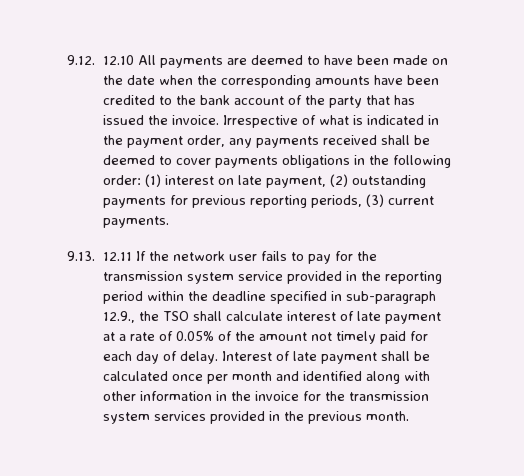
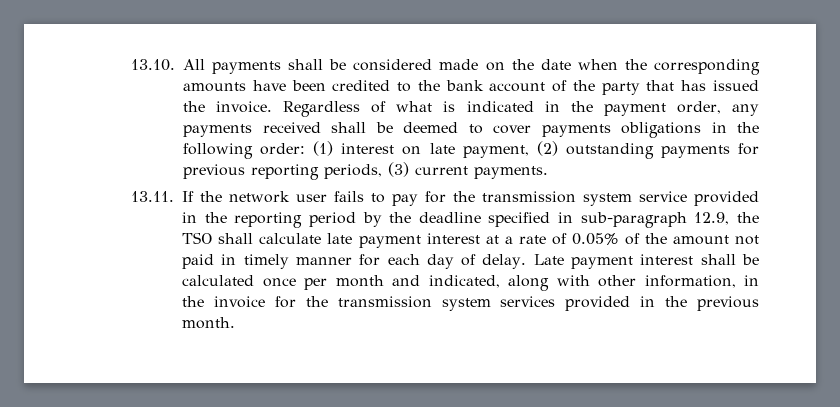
- 9.12. 12.10 All payments are deemed to have been made on the date when the corresponding amounts have been credited to the bank account of the party that has issued the invoice.
+ 13.10. All payments shall be considered made on the date when the corresponding amounts have been credited to the bank account of the party that has issued the invoice.
- Irrespective of what is indicated in the payment order, any payments received shall be deemed to cover payments obligations in the following order: (1) interest on late payment, (2) outstanding payments for previous reporting periods, (3) current payments.
+ Regardless of what is indicated in the payment order, any payments received shall be deemed to cover payments obligations in the following order: (1) interest on late payment, (2) outstanding payments for previous reporting periods, (3) current payments.
- 9.13. 12.11 If the network user fails to pay for the transmission system service provided in the reporting period within the deadline specified in sub-paragraph 12.9., the TSO shall calculate interest of late payment at a rate of 0.05% of the amount not timely paid for each day of delay.
+ 13.11. If the network user fails to pay for the transmission system service provided in the reporting period by the deadline specified in sub-paragraph 12.9, the TSO shall calculate late payment interest at a rate of 0.05% of the amount not paid in timely manner for each day of delay.
- Interest of late payment shall be calculated once per month and identified along with other information in the invoice for the transmission system services provided in the previous month.
+ Late payment interest shall be calculated once per month and indicated, along with other information, in the invoice for the transmission system services provided in the previous month.

